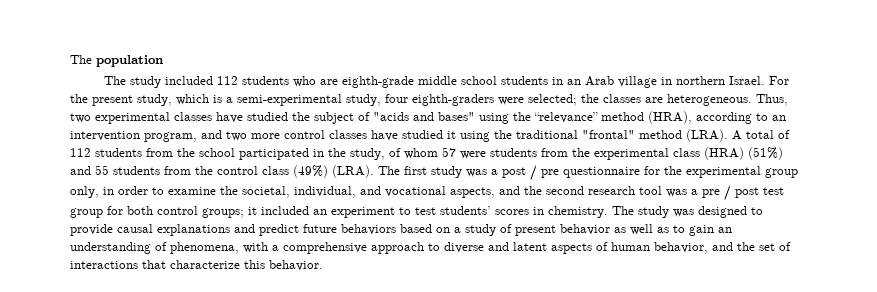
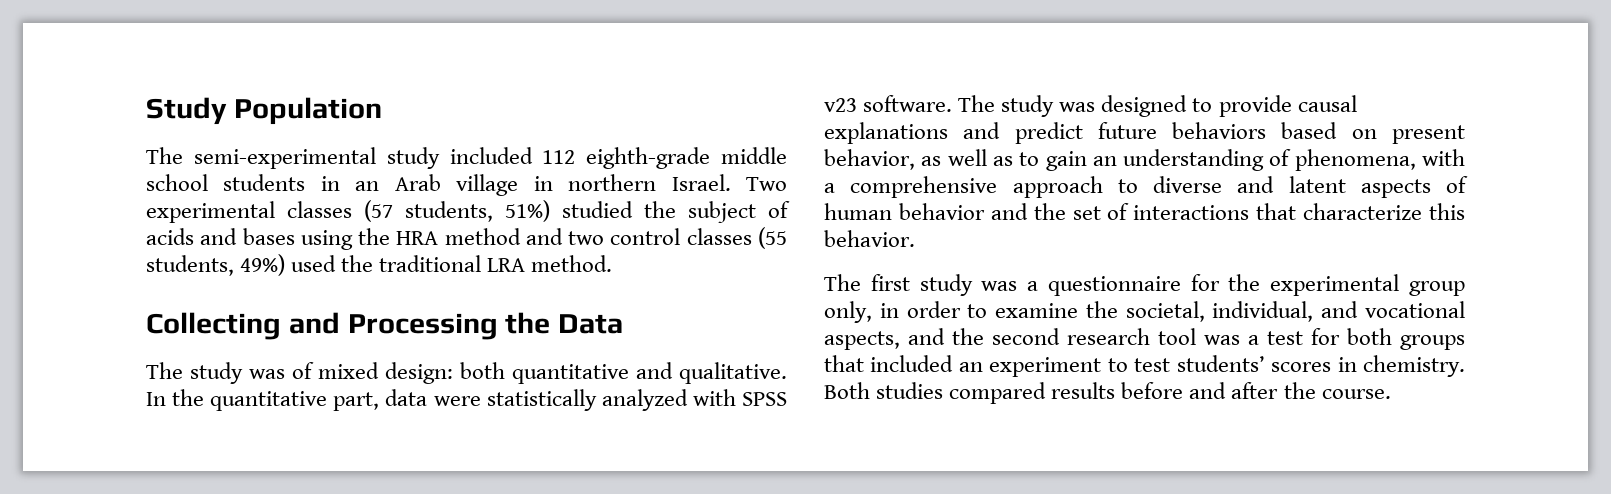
- The population
- The study included 112 students who are eighth-grade middle school students in an Arab village in northern Israel.
+ Study Population
+ The semi-experimental study included 112 eighth-grade middle school students in an Arab village in northern Israel.
- For the present study, which is a semi-experimental study, four eighth-graders were selected; the classes are heterogeneous. Thus, two experimental classes have studied the subject of "acids and bases" using the “relevance” method (HRA), according to an intervention program, and two more control classes have studied it using the traditional "frontal" method (LRA). A total of 112 students from the school participated in the study, of whom 57 were students from the experimental class (HRA) (51%) and 55 students from the control class (49%) (LRA). The first study was a post / pre questionnaire for the experimental group only, in order to examine the societal, individual, and vocational aspects, and the second research tool was a pre / post test group for both control groups; it included an experiment to test students’ scores in chemistry.
+ Two experimental classes (57 students, 51%) studied the subject of acids and bases using the HRA method and two control classes (55 students, 49%) used the traditional LRA method.
+ Collecting and Processing the Data
+ The study was of mixed design: both quantitative and qualitative. In the quantitative part, data were statistically analyzed with SPSS v23 software. The study was designed to provide causal explanations and predict future behaviors based on present behavior, as well as to gain an understanding of phenomena, with a comprehensive approach to diverse and latent aspects of human behavior and the set of interactions that characterize this behavior.
+ The first study was a questionnaire for the experimental group only, in order to examine the societal, individual, and vocational aspects, and the second research tool was a test for both groups that included an experiment to test students’ scores in chemistry.
- The study was designed to provide causal explanations and predict future behaviors based on a study of present behavior as well as to gain an understanding of phenomena, with a comprehensive approach to diverse and latent aspects of human behavior, and the set of interactions that characterize this behavior.
+ Both studies compared results before and after the course.

